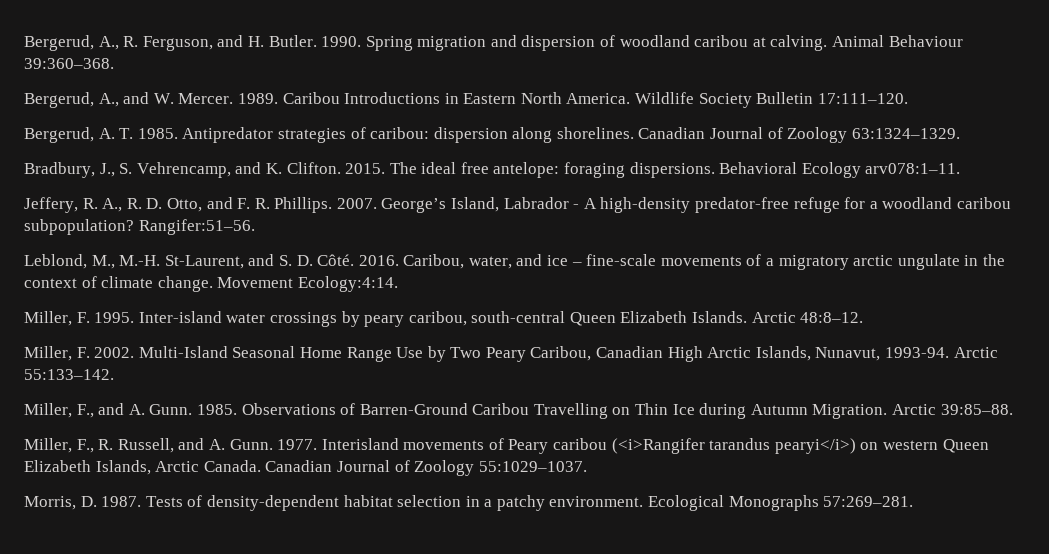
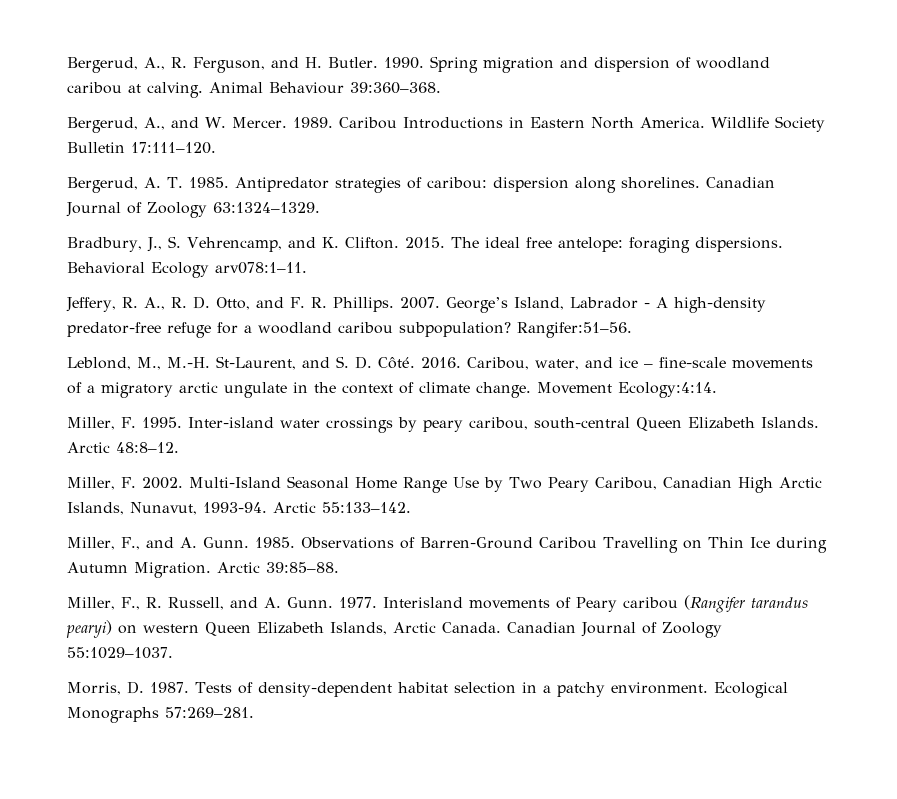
- Interisland movements of Peary caribou (<i>Rangifer tarandus pearyi</i>) on western Queen Elizabeth Islands, Arctic Canada.
+ Interisland movements of Peary caribou (Rangifer tarandus pearyi) on western Queen Elizabeth Islands, Arctic Canada.

